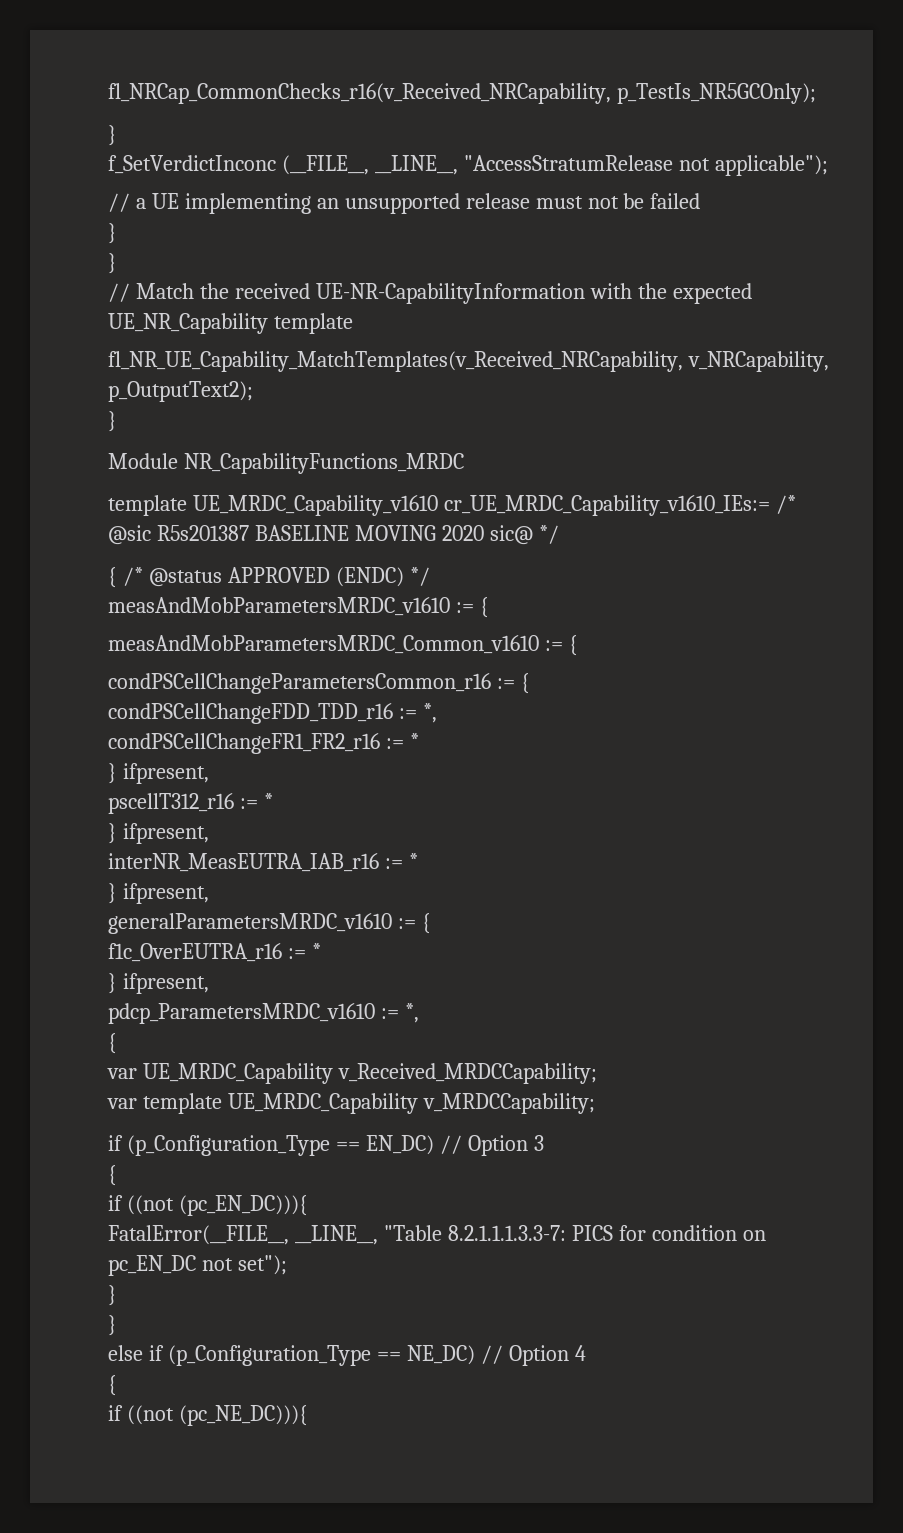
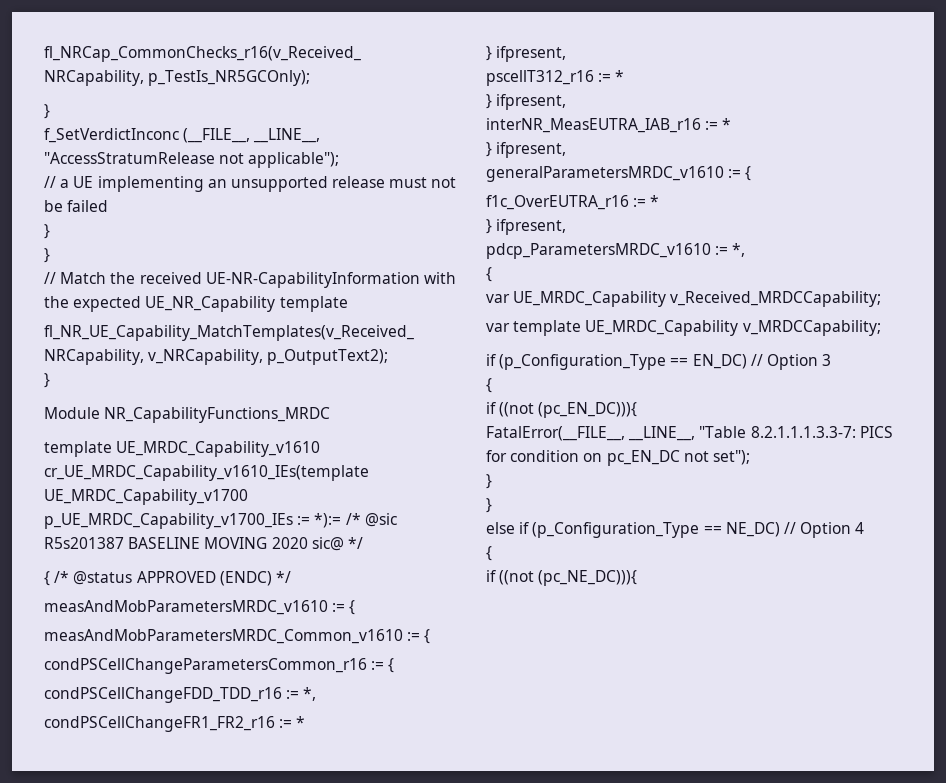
- template UE_MRDC_Capability_v1610 cr_UE_MRDC_Capability_v1610_IEs:= /* @sic R5s201387 BASELINE MOVING 2020 sic@ */
+ template UE_MRDC_Capability_v1610 cr_UE_MRDC_Capability_v1610_IEs(template UE_MRDC_Capability_v1700 p_UE_MRDC_Capability_v1700_IEs := *):= /* @sic R5s201387 BASELINE MOVING 2020 sic@ */

